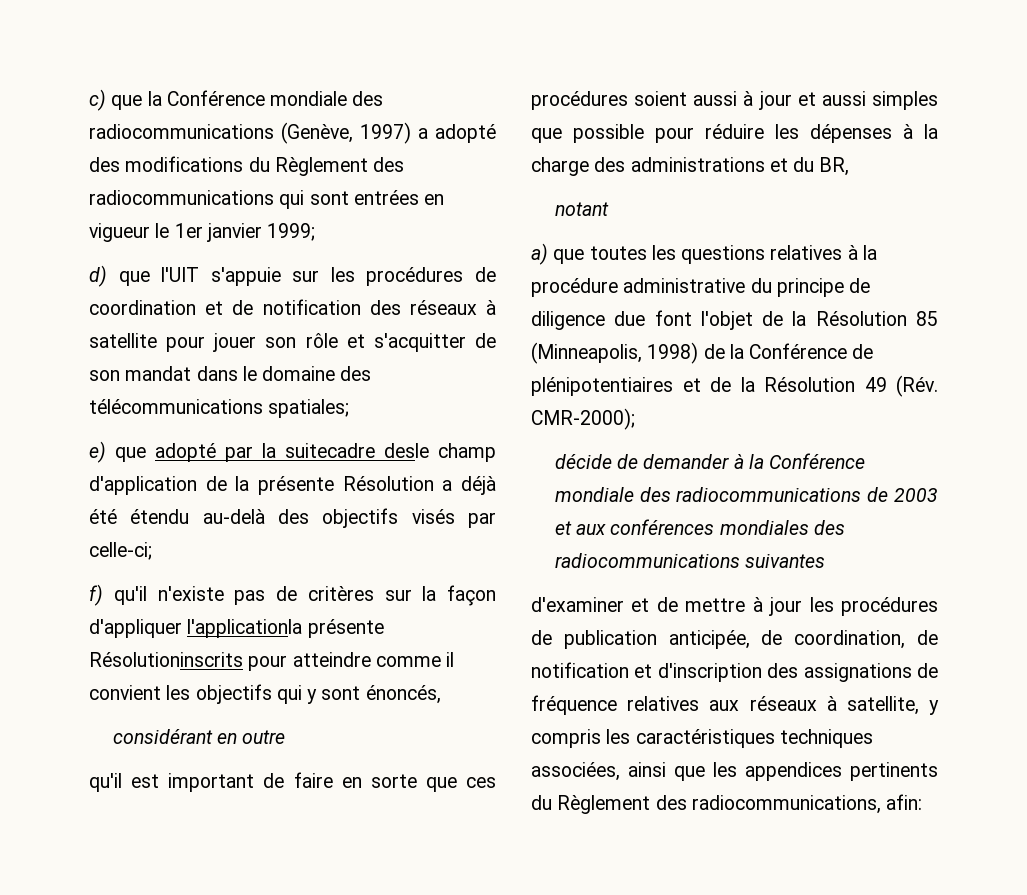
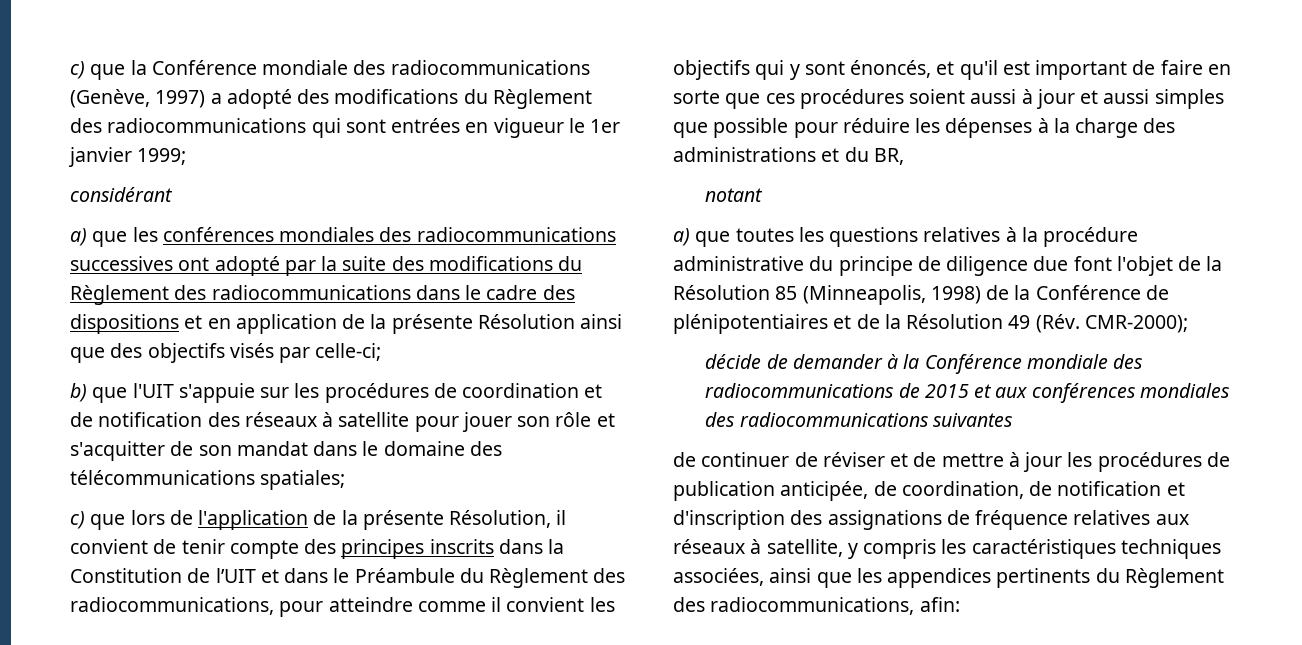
- d) que l'UIT s'appuie sur les procédures de coordination et de notification des réseaux à satellite pour jouer son rôle et s'acquitter de son mandat dans le domaine des télécommunications spatiales;
+ considérant
+ a) que les conférences mondiales des radiocommunications successives ont adopté par la suite des modifications du Règlement des radiocommunications dans le cadre des dispositions et en application de la présente Résolution ainsi que des objectifs visés par celle-ci;
+ b) que l'UIT s'appuie sur les procédures de coordination et de notification des réseaux à satellite pour jouer son rôle et s'acquitter de son mandat dans le domaine des télécommunications spatiales;
- e) que adopté par la suitecadre desle champ d'application de la présente Résolution a déjà été étendu au-delà des objectifs visés par celle-ci;
- f) qu'il n'existe pas de critères sur la façon d'appliquer l'applicationla présente Résolutioninscrits pour atteindre comme il convient les objectifs qui y sont énoncés,
- considérant en outre
- qu'il est important de faire en sorte que ces procédures soient aussi à jour et aussi simples que possible pour réduire les dépenses à la charge des administrations et du BR,
+ c) que lors de l'application de la présente Résolution, il convient de tenir compte des principes inscrits dans la Constitution de l’UIT et dans le Préambule du Règlement des radiocommunications, pour atteindre comme il convient les objectifs qui y sont énoncés, et qu'il est important de faire en sorte que ces procédures soient aussi à jour et aussi simples que possible pour réduire les dépenses à la charge des administrations et du BR,
- décide de demander à la Conférence mondiale des radiocommunications de 2003 et aux conférences mondiales des radiocommunications suivantes
+ décide de demander à la Conférence mondiale des radiocommunications de 2015 et aux conférences mondiales des radiocommunications suivantes
- d'examiner et de mettre à jour les procédures de publication anticipée, de coordination, de notification et d'inscription des assignations de fréquence relatives aux réseaux à satellite, y compris les caractéristiques techniques associées, ainsi que les appendices pertinents du Règlement des radiocommunications, afin:
+ de continuer de réviser et de mettre à jour les procédures de publication anticipée, de coordination, de notification et d'inscription des assignations de fréquence relatives aux réseaux à satellite, y compris les caractéristiques techniques associées, ainsi que les appendices pertinents du Règlement des radiocommunications, afin:

